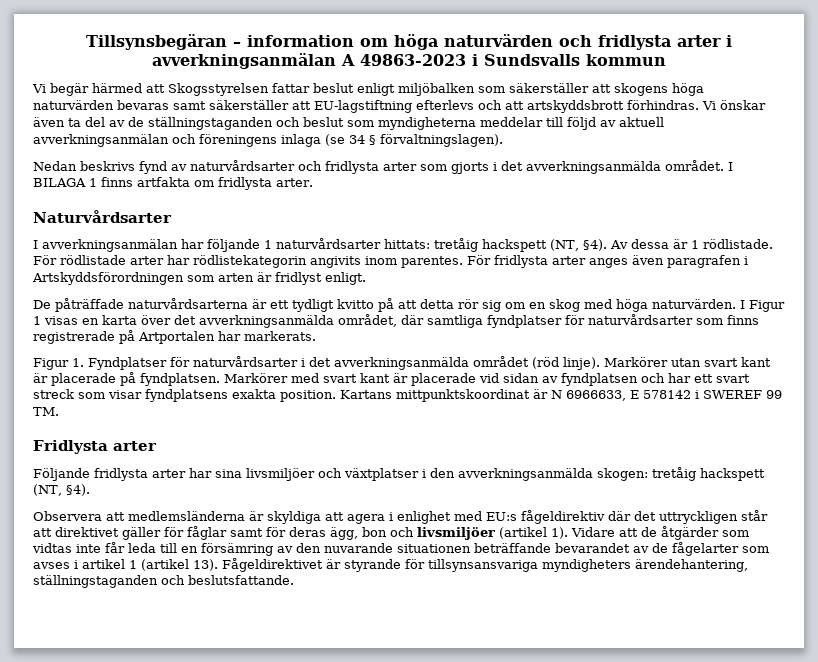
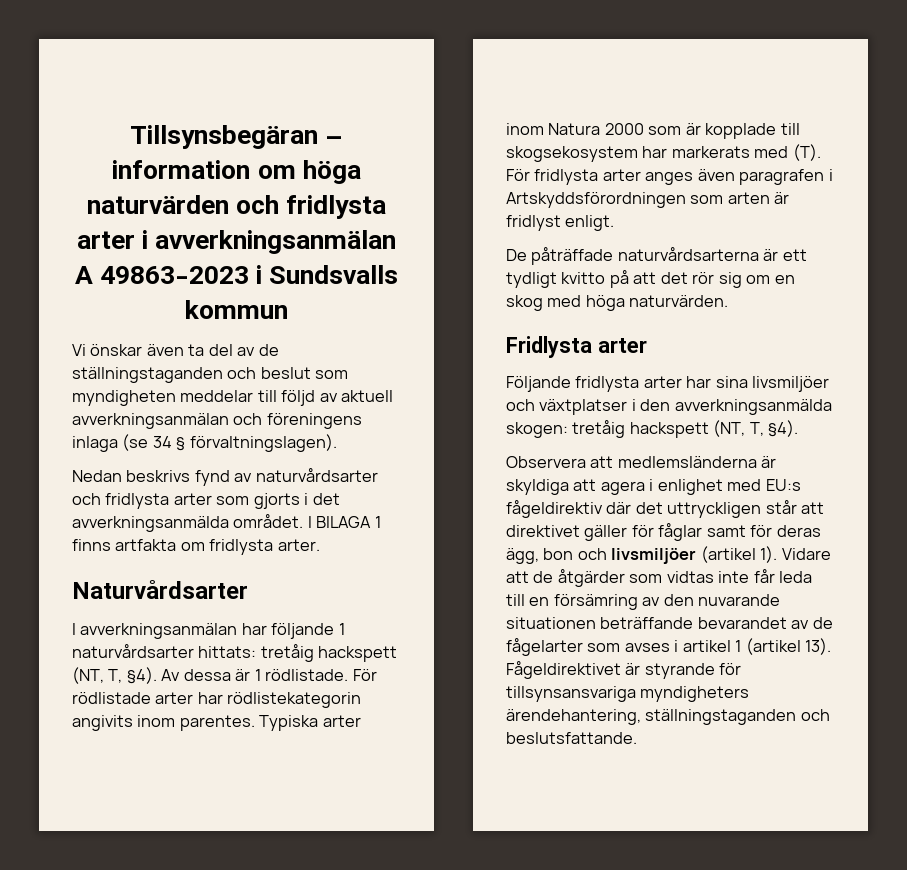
- Vi begär härmed att Skogsstyrelsen fattar beslut enligt miljöbalken som säkerställer att skogens höga naturvärden bevaras samt säkerställer att EU-lagstiftning efterlevs och att artskyddsbrott förhindras. Vi önskar även ta del av de ställningstaganden och beslut som myndigheterna meddelar till följd av aktuell avverkningsanmälan och föreningens inlaga (se 34 § förvaltningslagen).
+ Vi önskar även ta del av de ställningstaganden och beslut som myndigheten meddelar till följd av aktuell avverkningsanmälan och föreningens inlaga (se 34 § förvaltningslagen).
- I avverkningsanmälan har följande 1 naturvårdsarter hittats: tretåig hackspett (NT, §4).
+ I avverkningsanmälan har följande 1 naturvårdsarter hittats: tretåig hackspett (NT, T, §4).
- För fridlysta arter anges även paragrafen i Artskyddsförordningen som arten är fridlyst enligt.
+ Typiska arter inom Natura 2000 som är kopplade till skogsekosystem har markerats med (T). För fridlysta arter anges även paragrafen i Artskyddsförordningen som arten är fridlyst enligt.
- De påträffade naturvårdsarterna är ett tydligt kvitto på att detta rör sig om en skog med höga naturvärden. I Figur 1 visas en karta över det avverkningsanmälda området, där samtliga fyndplatser för naturvårdsarter som finns registrerade på Artportalen har markerats.
- Figur 1. Fyndplatser för naturvårdsarter i det avverkningsanmälda området (röd linje). Markörer utan svart kant är placerade på fyndplatsen. Markörer med svart kant är placerade vid sidan av fyndplatsen och har ett svart streck som visar fyndplatsens exakta position. Kartans mittpunktskoordinat är N 6966633, E 578142 i SWEREF 99 TM.
+ De påträffade naturvårdsarterna är ett tydligt kvitto på att det rör sig om en skog med höga naturvärden.
- Följande fridlysta arter har sina livsmiljöer och växtplatser i den avverkningsanmälda skogen: tretåig hackspett (NT, §4).
+ Följande fridlysta arter har sina livsmiljöer och växtplatser i den avverkningsanmälda skogen: tretåig hackspett (NT, T, §4).

